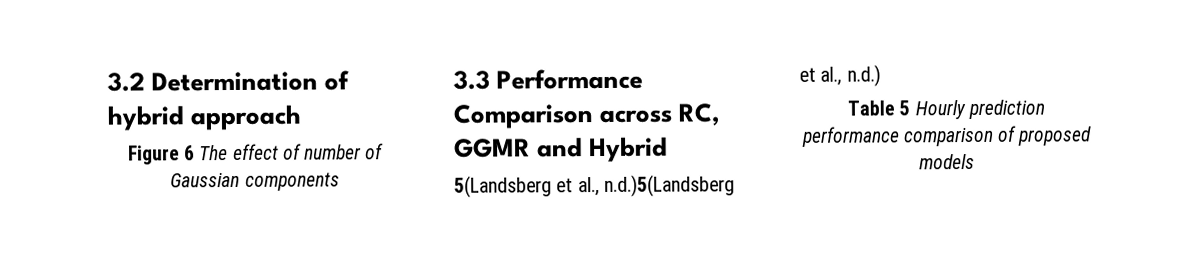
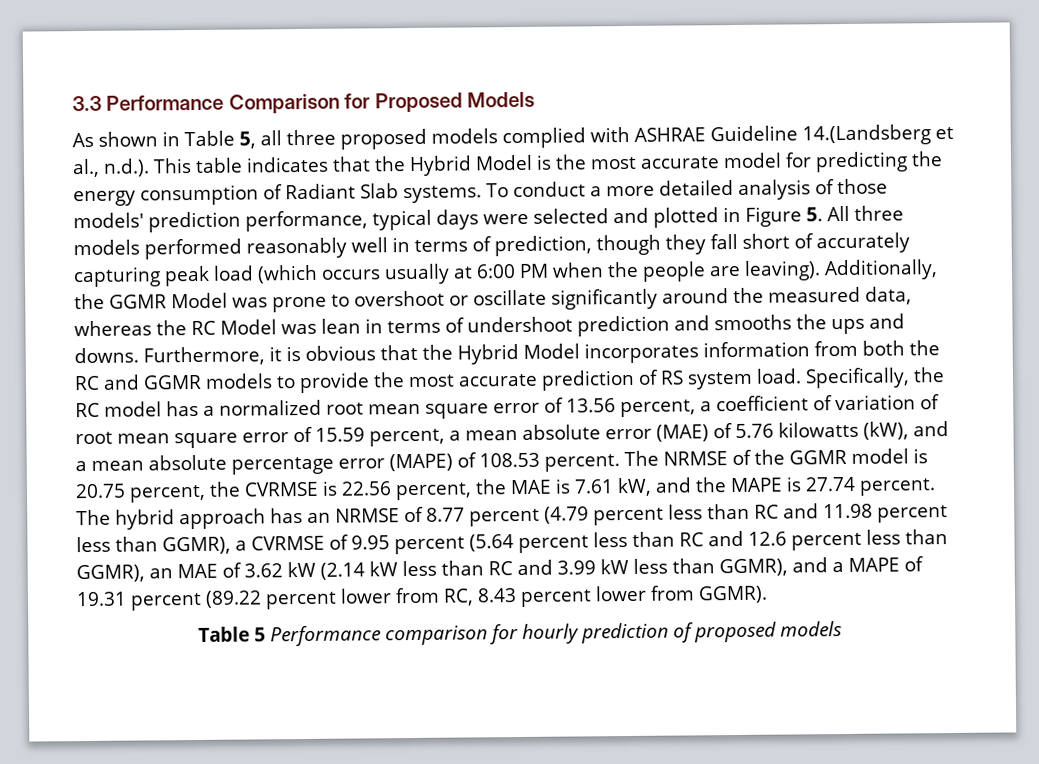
- 3.2 Determination of hybrid approach
- Figure 6 The effect of number of Gaussian components
- 3.3 Performance Comparison across RC, GGMR and Hybrid
- 5(Landsberg et al., n.d.)5(Landsberg et al., n.d.)
- Table 5 Hourly prediction performance comparison of proposed models
+ 3.3 Performance Comparison for Proposed Models
+ As shown in Table 5, all three proposed models complied with ASHRAE Guideline 14.(Landsberg et al., n.d.). This table indicates that the Hybrid Model is the most accurate model for predicting the energy consumption of Radiant Slab systems. To conduct a more detailed analysis of those models' prediction performance, typical days were selected and plotted in Figure 5. All three models performed reasonably well in terms of prediction, though they fall short of accurately capturing peak load (which occurs usually at 6:00 PM when the people are leaving). Additionally, the GGMR Model was prone to overshoot or oscillate significantly around the measured data, whereas the RC Model was lean in terms of undershoot prediction and smooths the ups and downs. Furthermore, it is obvious that the Hybrid Model incorporates information from both the RC and GGMR models to provide the most accurate prediction of RS system load. Specifically, the RC model has a normalized root mean square error of 13.56 percent, a coefficient of variation of root mean square error of 15.59 percent, a mean absolute error (MAE) of 5.76 kilowatts (kW), and a mean absolute percentage error (MAPE) of 108.53 percent. The NRMSE of the GGMR model is 20.75 percent, the CVRMSE is 22.56 percent, the MAE is 7.61 kW, and the MAPE is 27.74 percent. The hybrid approach has an NRMSE of 8.77 percent (4.79 percent less than RC and 11.98 percent less than GGMR), a CVRMSE of 9.95 percent (5.64 percent less than RC and 12.6 percent less than GGMR), an MAE of 3.62 kW (2.14 kW less than RC and 3.99 kW less than GGMR), and a MAPE of 19.31 percent (89.22 percent lower from RC, 8.43 percent lower from GGMR).
+ Table 5 Performance comparison for hourly prediction of proposed models

